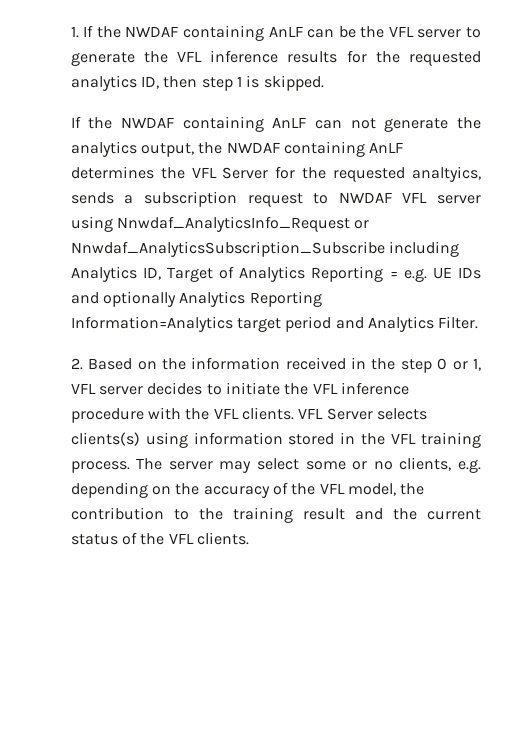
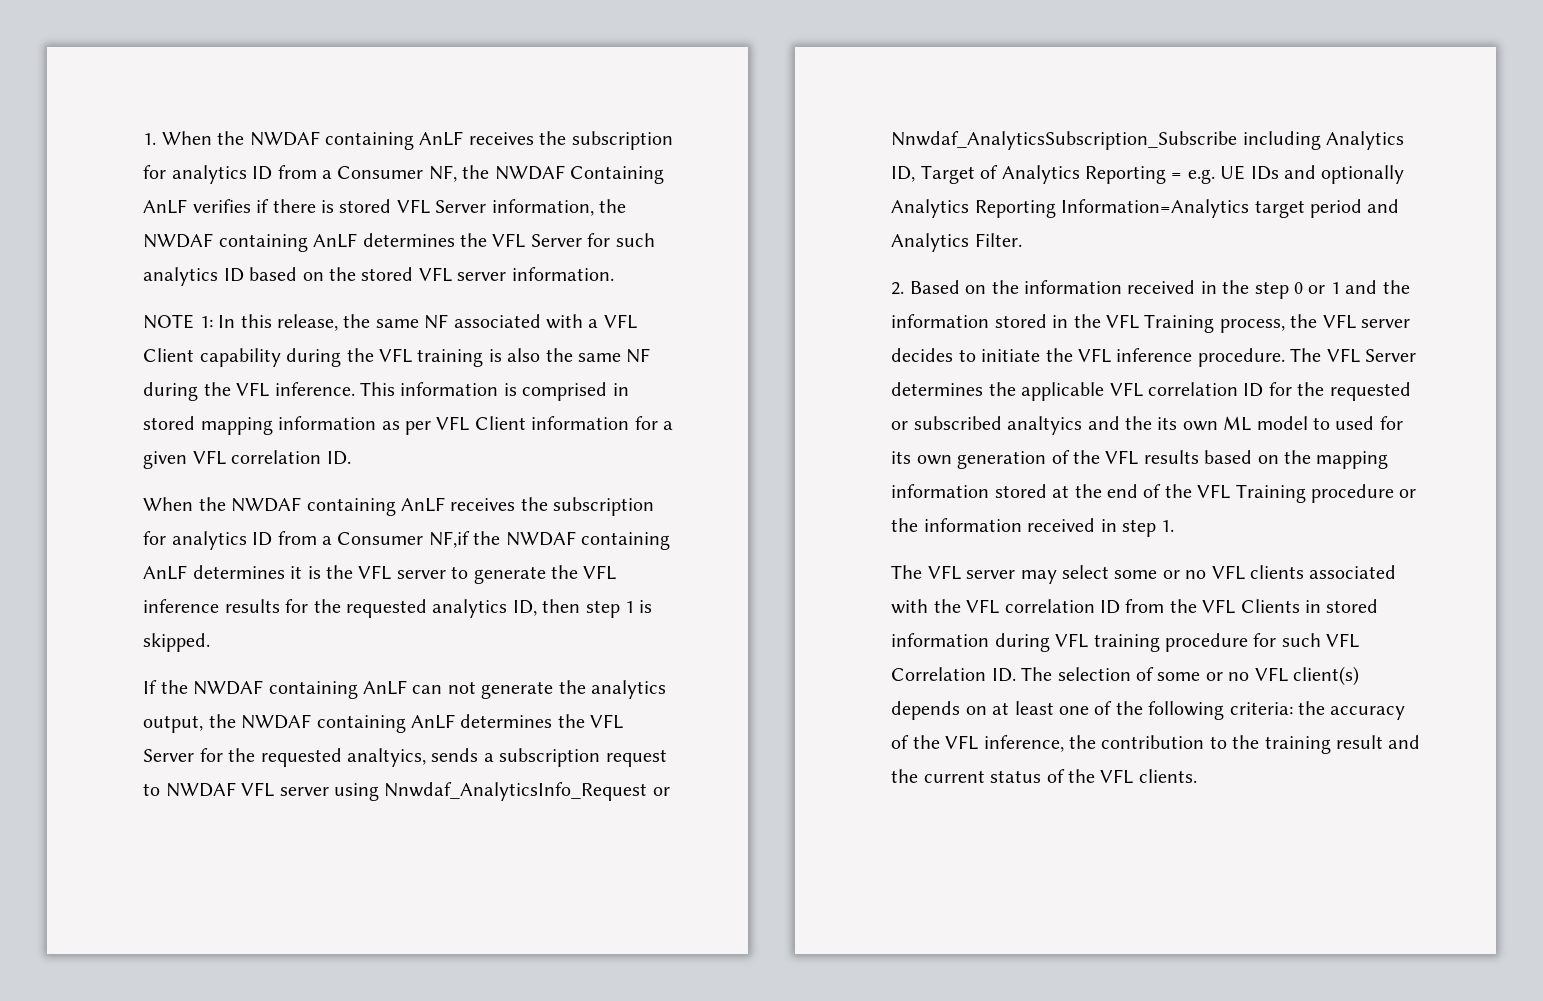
- 1. If the NWDAF containing AnLF can be the VFL server to generate the VFL inference results for the requested analytics ID, then step 1 is skipped.
+ 1. When the NWDAF containing AnLF receives the subscription for analytics ID from a Consumer NF, the NWDAF Containing AnLF verifies if there is stored VFL Server information, the NWDAF containing AnLF determines the VFL Server for such analytics ID based on the stored VFL server information.
+ NOTE 1: In this release, the same NF associated with a VFL Client capability during the VFL training is also the same NF during the VFL inference. This information is comprised in stored mapping information as per VFL Client information for a given VFL correlation ID.
+ When the NWDAF containing AnLF receives the subscription for analytics ID from a Consumer NF,if the NWDAF containing AnLF determines it is the VFL server to generate the VFL inference results for the requested analytics ID, then step 1 is skipped.
- 2. Based on the information received in the step 0 or 1, VFL server decides to initiate the VFL inference procedure with the VFL clients. VFL Server selects clients(s) using information stored in the VFL training process. The server may select some or no clients, e.g. depending on the accuracy of the VFL model, the contribution to the training result and the current status of the VFL clients.
+ 2. Based on the information received in the step 0 or 1 and the information stored in the VFL Training process, the VFL server decides to initiate the VFL inference procedure. The VFL Server determines the applicable VFL correlation ID for the requested or subscribed analtyics and the its own ML model to used for its own generation of the VFL results based on the mapping information stored at the end of the VFL Training procedure or the information received in step 1.
+ The VFL server may select some or no VFL clients associated with the VFL correlation ID from the VFL Clients in stored information during VFL training procedure for such VFL Correlation ID. The selection of some or no VFL client(s) depends on at least one of the following criteria: the accuracy of the VFL inference, the contribution to the training result and the current status of the VFL clients.

